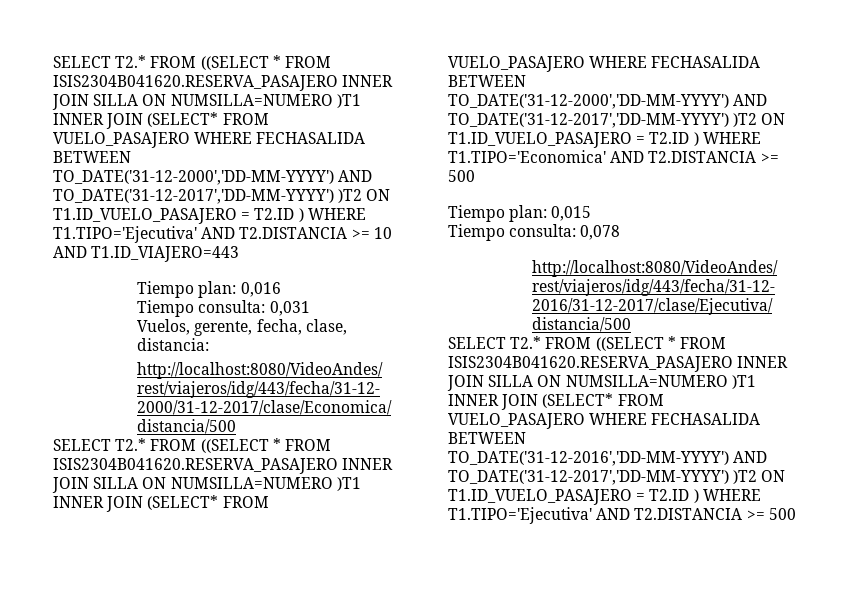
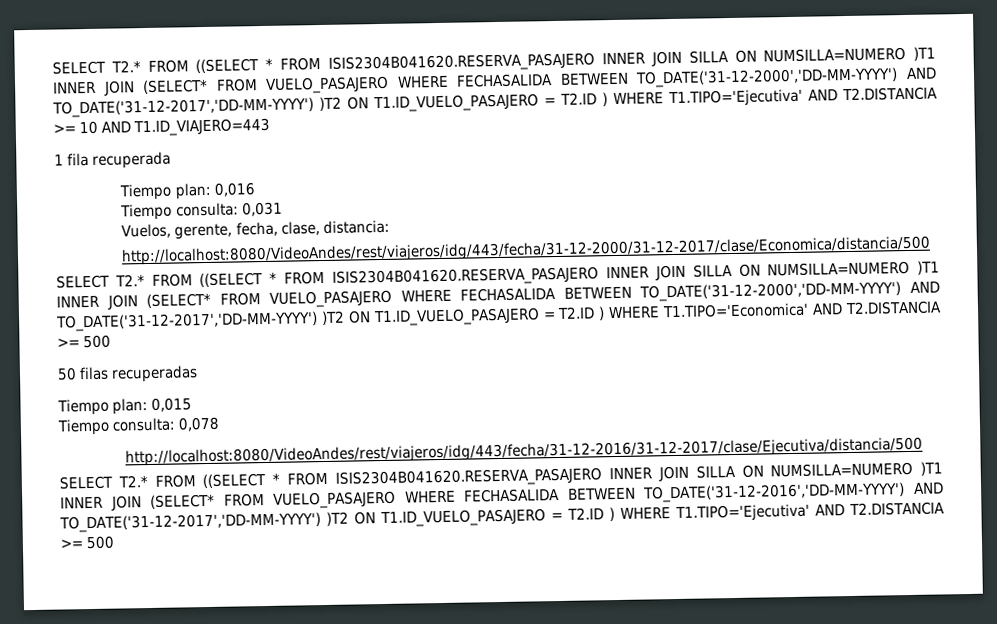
+ 1 fila recuperada
+ 50 filas recuperadas

